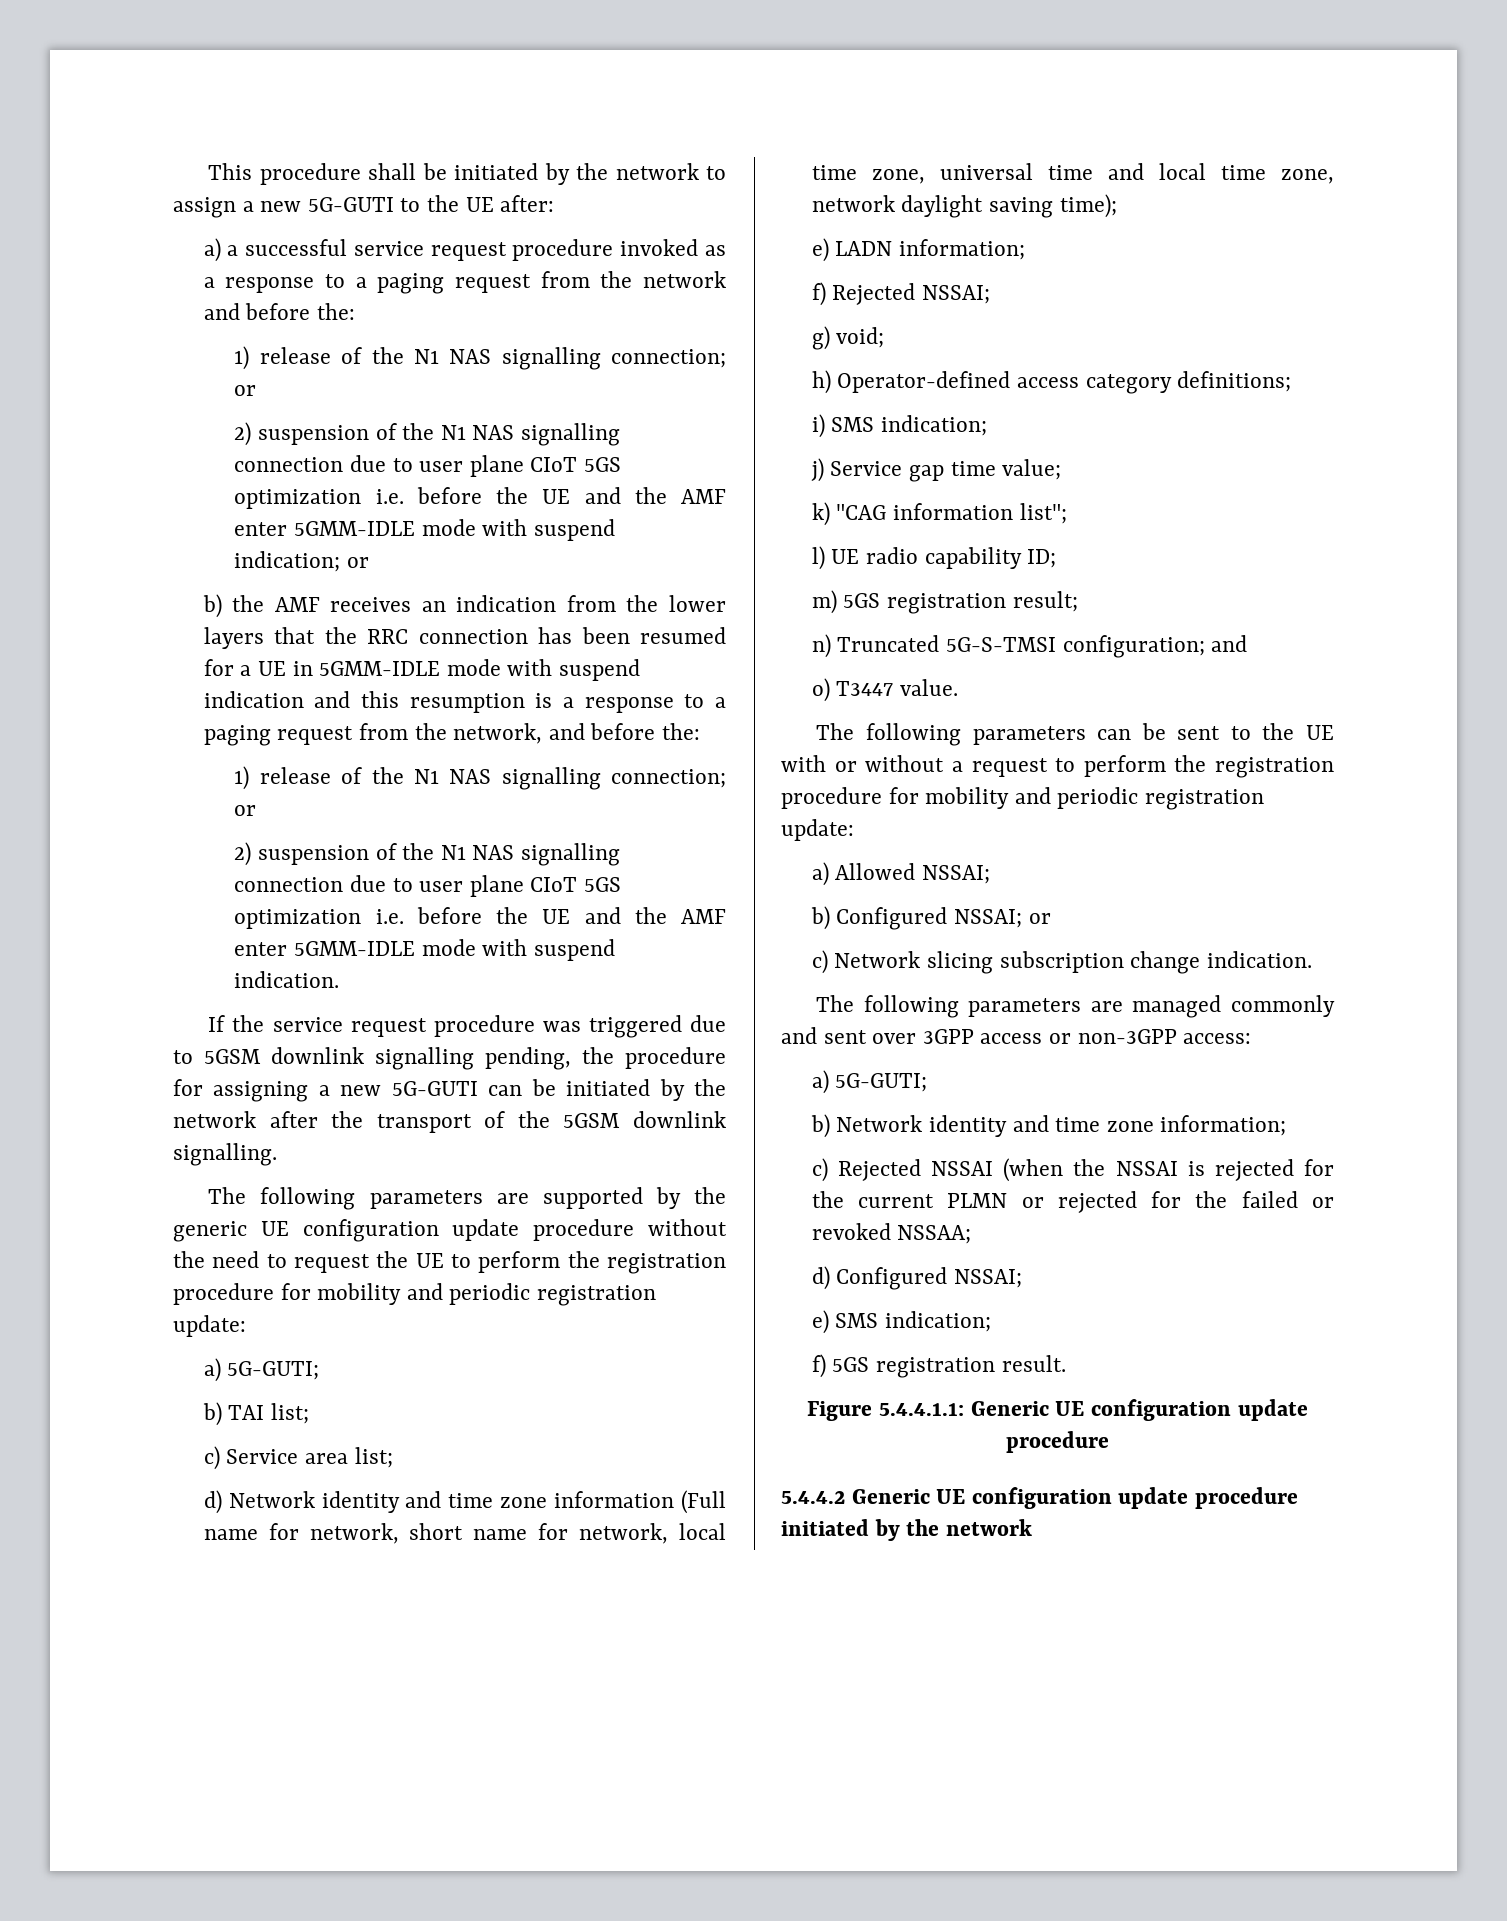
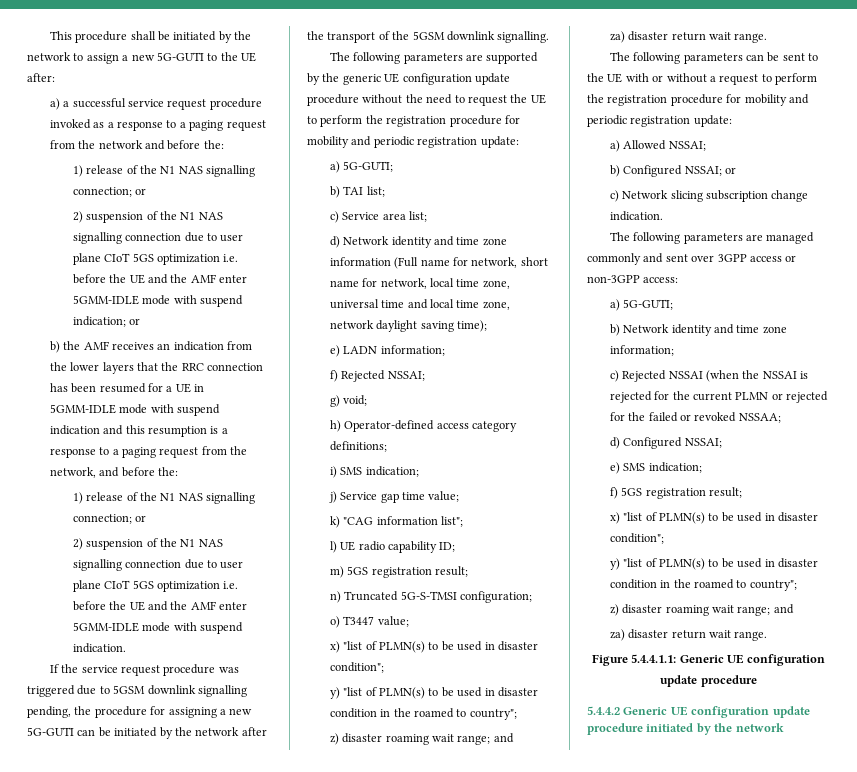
- n) Truncated 5G-S-TMSI configuration; and
+ n) Truncated 5G-S-TMSI configuration;
- o) T3447 value.
+ o) T3447 value;
+ x) "list of PLMN(s) to be used in disaster condition";
+ y) "list of PLMN(s) to be used in disaster condition in the roamed to country";
+ z) disaster roaming wait range; and
+ za) disaster return wait range.
- f) 5GS registration result.
+ f) 5GS registration result;
+ x) "list of PLMN(s) to be used in disaster condition";
+ y) "list of PLMN(s) to be used in disaster condition in the roamed to country";
+ z) disaster roaming wait range; and
+ za) disaster return wait range.

